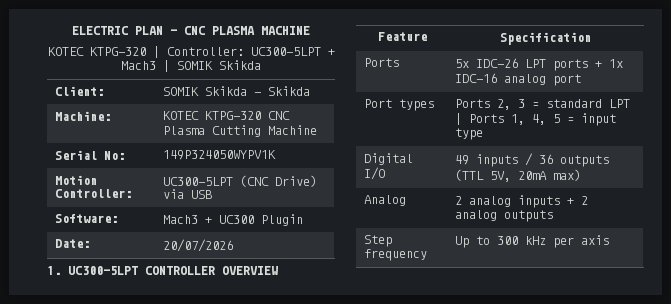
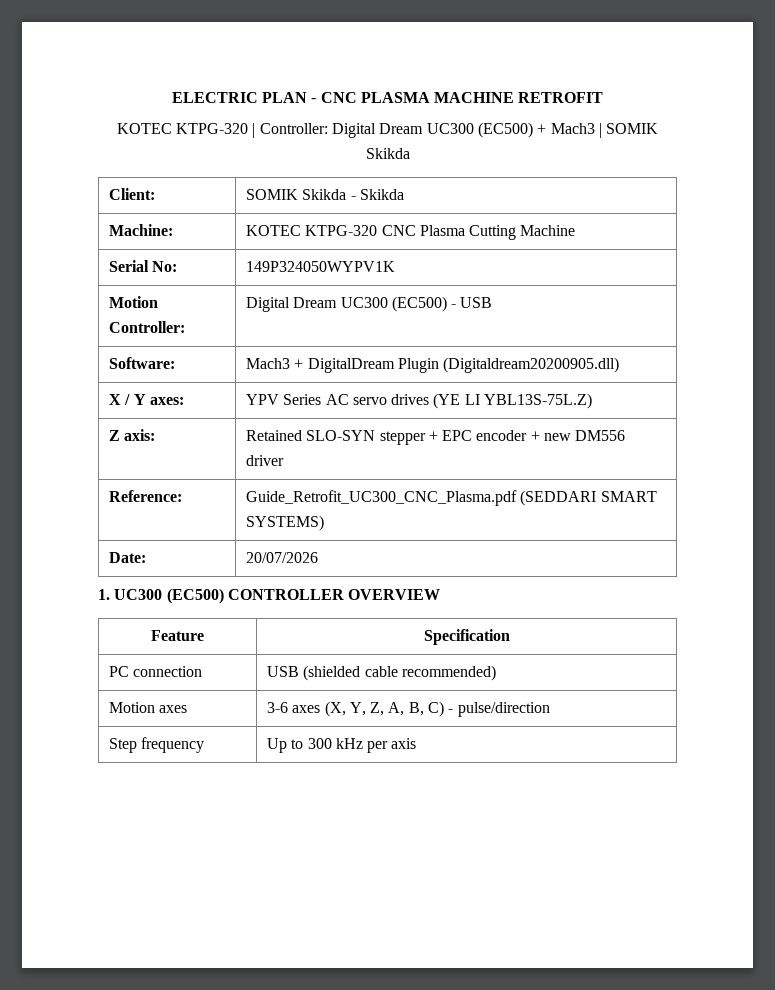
- ELECTRIC PLAN - CNC PLASMA MACHINE
+ ELECTRIC PLAN - CNC PLASMA MACHINE RETROFIT
- KOTEC KTPG-320 | Controller: UC300-5LPT + Mach3 | SOMIK Skikda
+ KOTEC KTPG-320 | Controller: Digital Dream UC300 (EC500) + Mach3 | SOMIK Skikda
- Motion Controller: | UC300-5LPT (CNC Drive) via USB
+ Motion Controller: | Digital Dream UC300 (EC500) - USB
- Software: | Mach3 + UC300 Plugin
+ Software: | Mach3 + DigitalDream Plugin (Digitaldream20200905.dll)
+ X / Y axes: | YPV Series AC servo drives (YE LI YBL13S-75L.Z)
+ Z axis: | Retained SLO-SYN stepper + EPC encoder + new DM556 driver
+ Reference: | Guide_Retrofit_UC300_CNC_Plasma.pdf (SEDDARI SMART SYSTEMS)
- 1. UC300-5LPT CONTROLLER OVERVIEW
+ 1. UC300 (EC500) CONTROLLER OVERVIEW
- Ports | 5x IDC-26 LPT ports + 1x IDC-16 analog port
- Port types | Ports 2, 3 = standard LPT | Ports 1, 4, 5 = input type
- Digital I/O | 49 inputs / 36 outputs (TTL 5V, 20mA max)
- Analog | 2 analog inputs + 2 analog outputs
+ PC connection | USB (shielded cable recommended)
+ Motion axes | 3-6 axes (X, Y, Z, A, B, C) - pulse/direction

